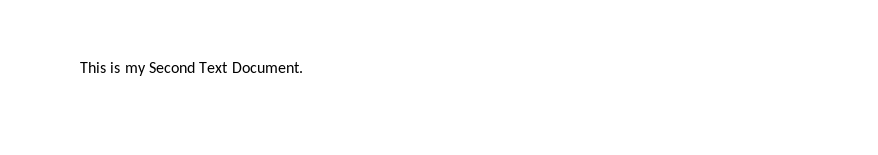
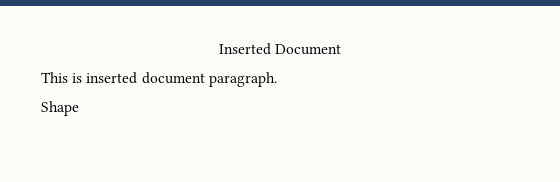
- This is my Second Text Document.
+ Inserted Document
+ This is inserted document paragraph.
+ Shape

